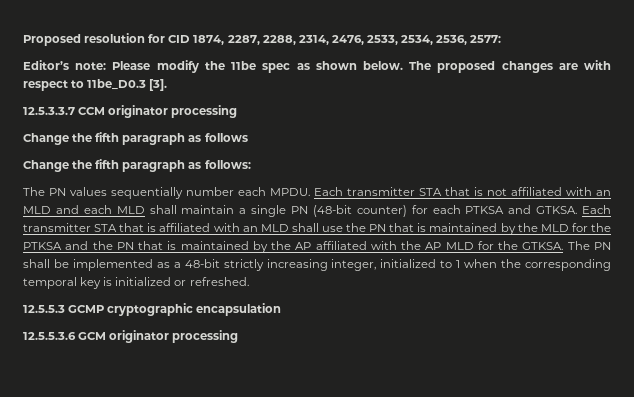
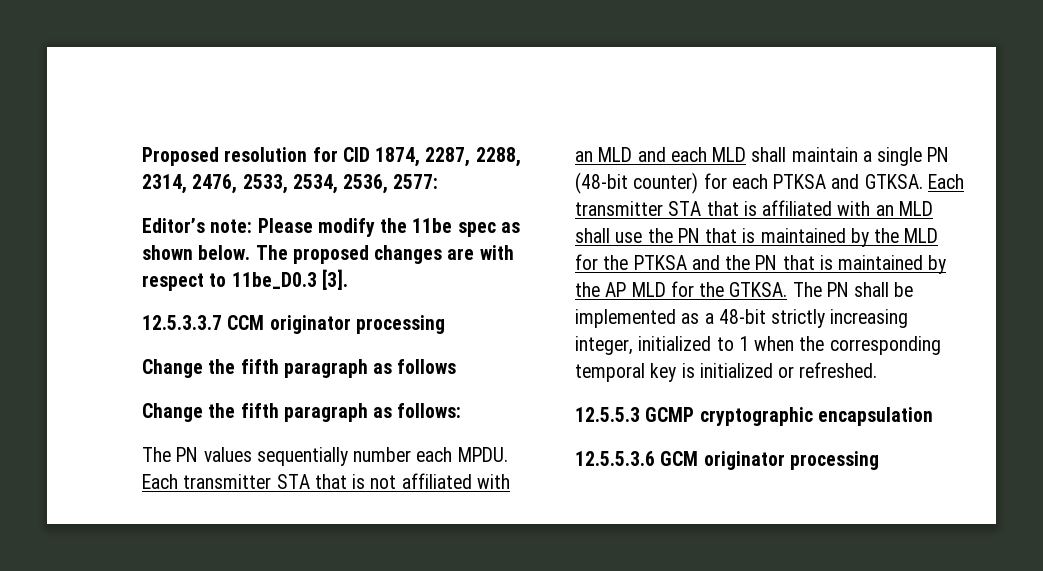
- Each transmitter STA that is affiliated with an MLD shall use the PN that is maintained by the MLD for the PTKSA and the PN that is maintained by the AP affiliated with the AP MLD for the GTKSA.
+ Each transmitter STA that is affiliated with an MLD shall use the PN that is maintained by the MLD for the PTKSA and the PN that is maintained by the AP MLD for the GTKSA.

